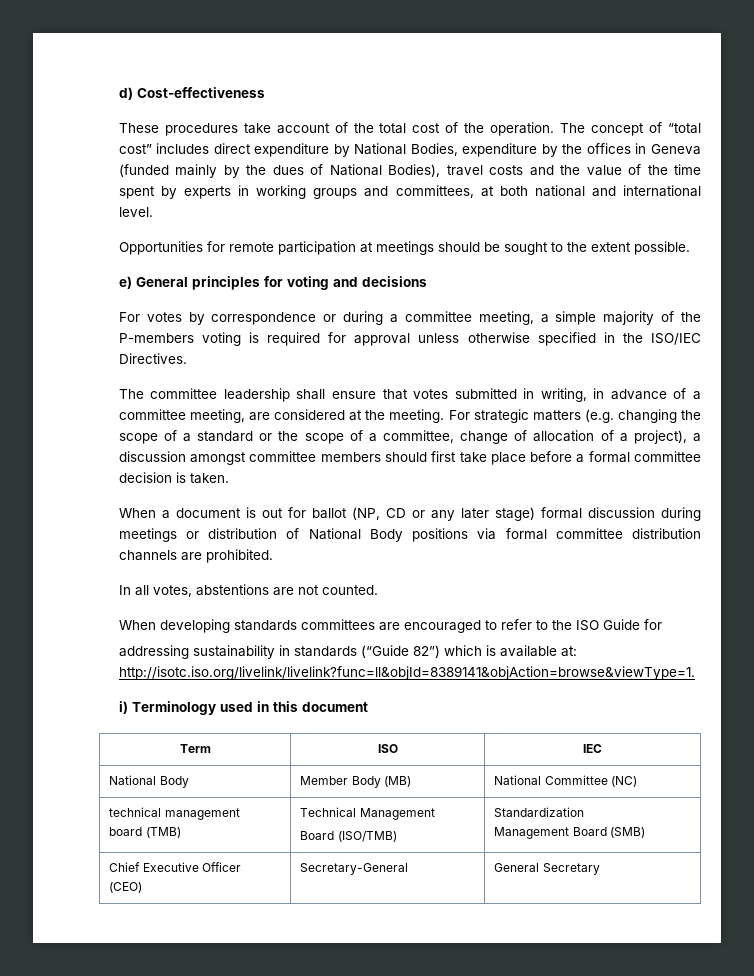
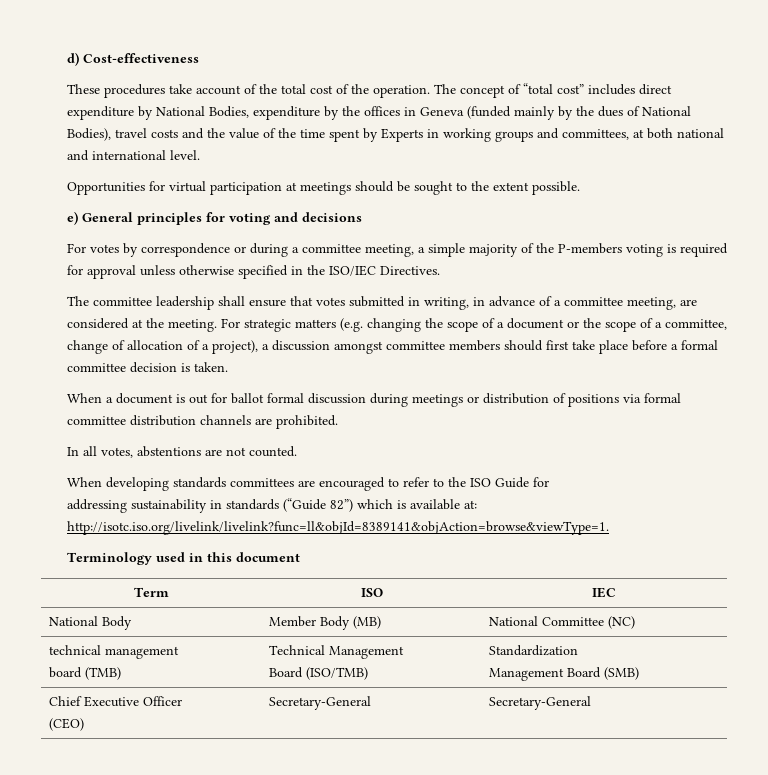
- The concept of “total cost” includes direct expenditure by National Bodies, expenditure by the offices in Geneva (funded mainly by the dues of National Bodies), travel costs and the value of the time spent by experts in working groups and committees, at both national and international level.
+ The concept of “total cost” includes direct expenditure by National Bodies, expenditure by the offices in Geneva (funded mainly by the dues of National Bodies), travel costs and the value of the time spent by Experts in working groups and committees, at both national and international level.
- Opportunities for remote participation at meetings should be sought to the extent possible.
+ Opportunities for virtual participation at meetings should be sought to the extent possible.
- For strategic matters (e.g. changing the scope of a standard or the scope of a committee, change of allocation of a project), a discussion amongst committee members should first take place before a formal committee decision is taken.
+ For strategic matters (e.g. changing the scope of a document or the scope of a committee, change of allocation of a project), a discussion amongst committee members should first take place before a formal committee decision is taken.
- When a document is out for ballot (NP, CD or any later stage) formal discussion during meetings or distribution of National Body positions via formal committee distribution channels are prohibited.
+ When a document is out for ballot formal discussion during meetings or distribution of positions via formal committee distribution channels are prohibited.
- i) Terminology used in this document
+ Terminology used in this document
  Chief Executive Officer
- (CEO) | Secretary-General | General Secretary
+ (CEO) | Secretary-General | Secretary-General

